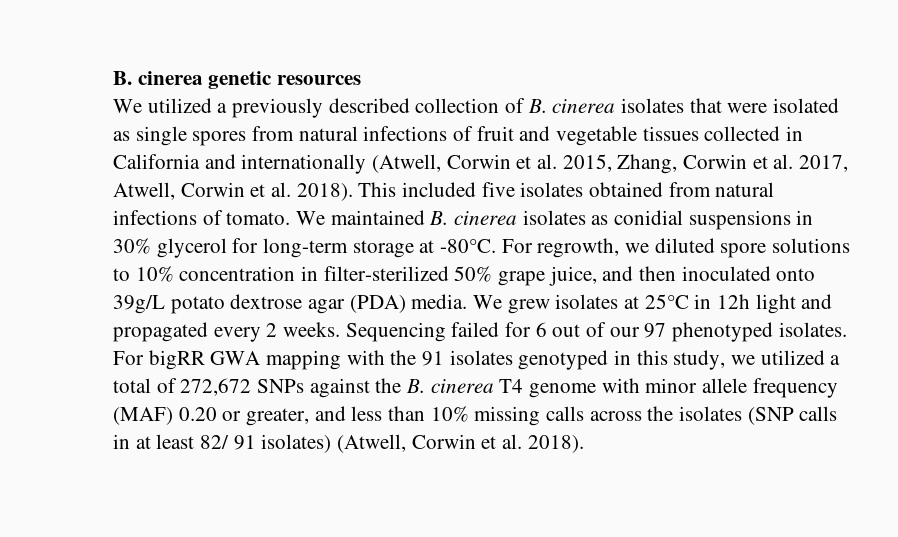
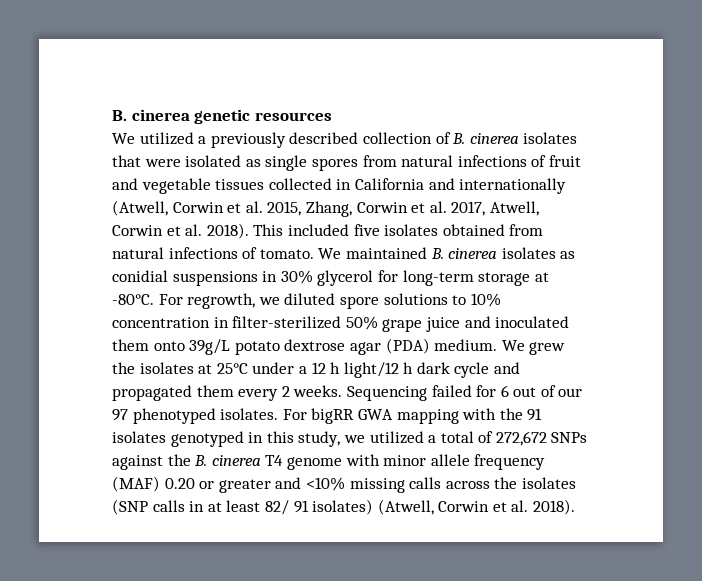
- For regrowth, we diluted spore solutions to 10% concentration in filter-sterilized 50% grape juice, and then inoculated onto 39g/L potato dextrose agar (PDA) media.
+ For regrowth, we diluted spore solutions to 10% concentration in filter-sterilized 50% grape juice and inoculated them onto 39g/L potato dextrose agar (PDA) medium.
- We grew isolates at 25°C in 12h light and propagated every 2 weeks.
+ We grew the isolates at 25°C under a 12 h light/12 h dark cycle and propagated them every 2 weeks.
- For bigRR GWA mapping with the 91 isolates genotyped in this study, we utilized a total of 272,672 SNPs against the B. cinerea T4 genome with minor allele frequency (MAF) 0.20 or greater, and less than 10% missing calls across the isolates (SNP calls in at least 82/ 91 isolates) (Atwell, Corwin et al. 2018).
+ For bigRR GWA mapping with the 91 isolates genotyped in this study, we utilized a total of 272,672 SNPs against the B. cinerea T4 genome with minor allele frequency (MAF) 0.20 or greater and <10% missing calls across the isolates (SNP calls in at least 82/ 91 isolates) (Atwell, Corwin et al. 2018).

